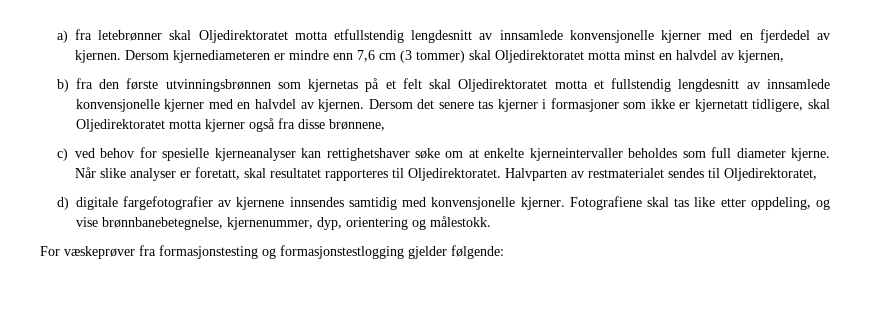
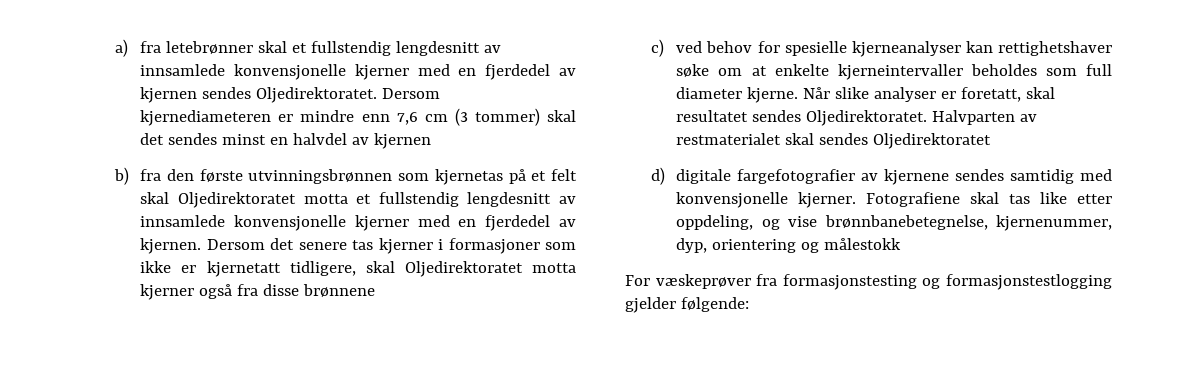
- a) fra letebrønner skal Oljedirektoratet motta etfullstendig lengdesnitt av innsamlede konvensjonelle kjerner med en fjerdedel av kjernen.
+ a) fra letebrønner skal et fullstendig lengdesnitt av innsamlede konvensjonelle kjerner med en fjerdedel av kjernen sendes Oljedirektoratet.
- Dersom kjernediameteren er mindre enn 7,6 cm (3 tommer) skal Oljedirektoratet motta minst en halvdel av kjernen,
+ Dersom kjernediameteren er mindre enn 7,6 cm (3 tommer) skal det sendes minst en halvdel av kjernen
- b) fra den første utvinningsbrønnen som kjernetas på et felt skal Oljedirektoratet motta et fullstendig lengdesnitt av innsamlede konvensjonelle kjerner med en halvdel av kjernen.
+ b) fra den første utvinningsbrønnen som kjernetas på et felt skal Oljedirektoratet motta et fullstendig lengdesnitt av innsamlede konvensjonelle kjerner med en fjerdedel av kjernen.
- Dersom det senere tas kjerner i formasjoner som ikke er kjernetatt tidligere, skal Oljedirektoratet motta kjerner også fra disse brønnene,
+ Dersom det senere tas kjerner i formasjoner som ikke er kjernetatt tidligere, skal Oljedirektoratet motta kjerner også fra disse brønnene
- Når slike analyser er foretatt, skal resultatet rapporteres til Oljedirektoratet.
+ Når slike analyser er foretatt, skal resultatet sendes Oljedirektoratet.
- Halvparten av restmaterialet sendes til Oljedirektoratet,
+ Halvparten av restmaterialet skal sendes Oljedirektoratet
- d) digitale fargefotografier av kjernene innsendes samtidig med konvensjonelle kjerner.
+ d) digitale fargefotografier av kjernene sendes samtidig med konvensjonelle kjerner.
- Fotografiene skal tas like etter oppdeling, og vise brønnbanebetegnelse, kjernenummer, dyp, orientering og målestokk.
+ Fotografiene skal tas like etter oppdeling, og vise brønnbanebetegnelse, kjernenummer, dyp, orientering og målestokk

